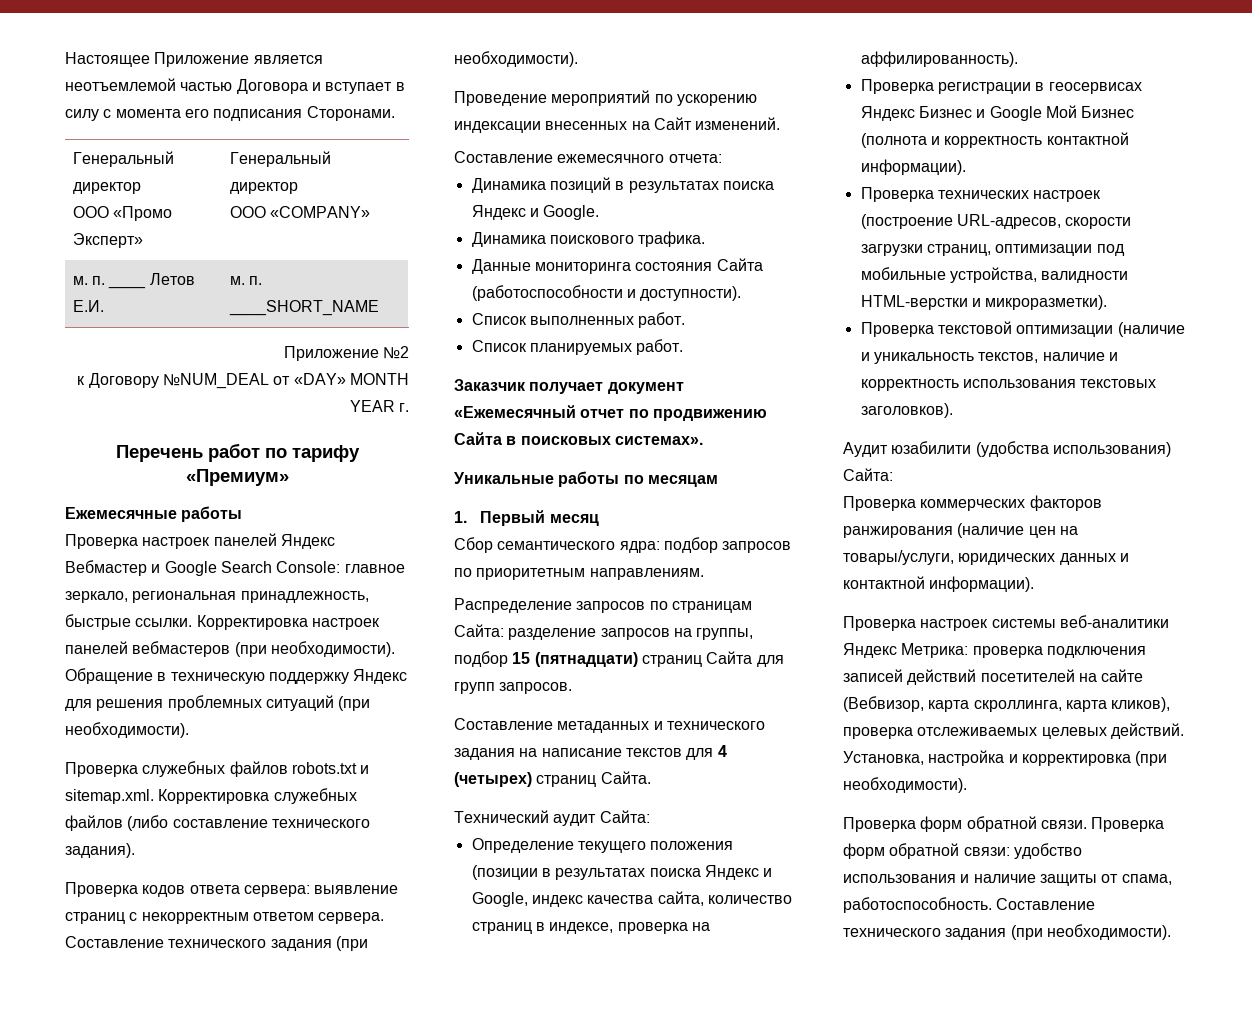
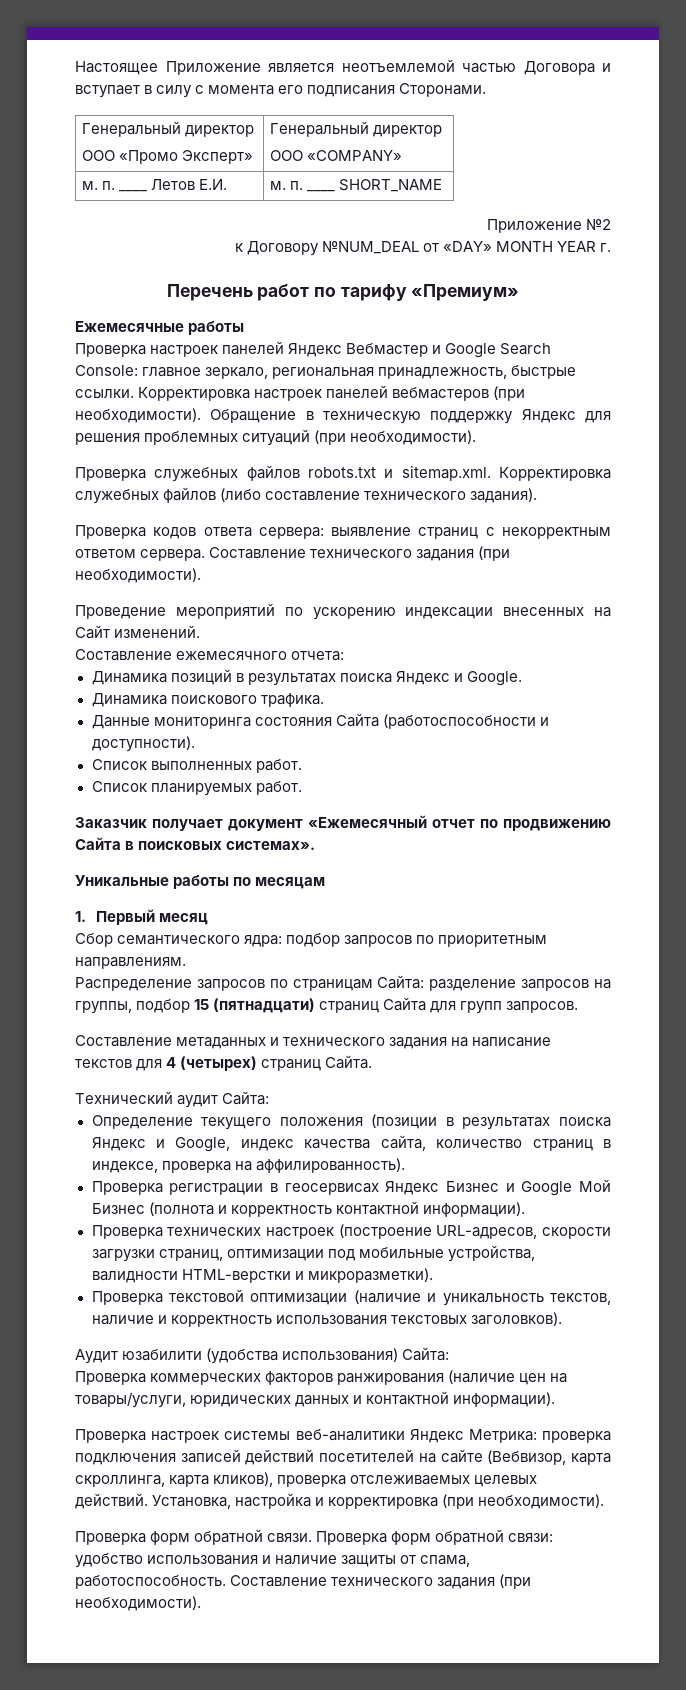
- м. п. ____ Летов Е.И. | м. п. ____SHORT_NAME
+ м. п. ____ Летов Е.И. | м. п. ____ SHORT_NAME

